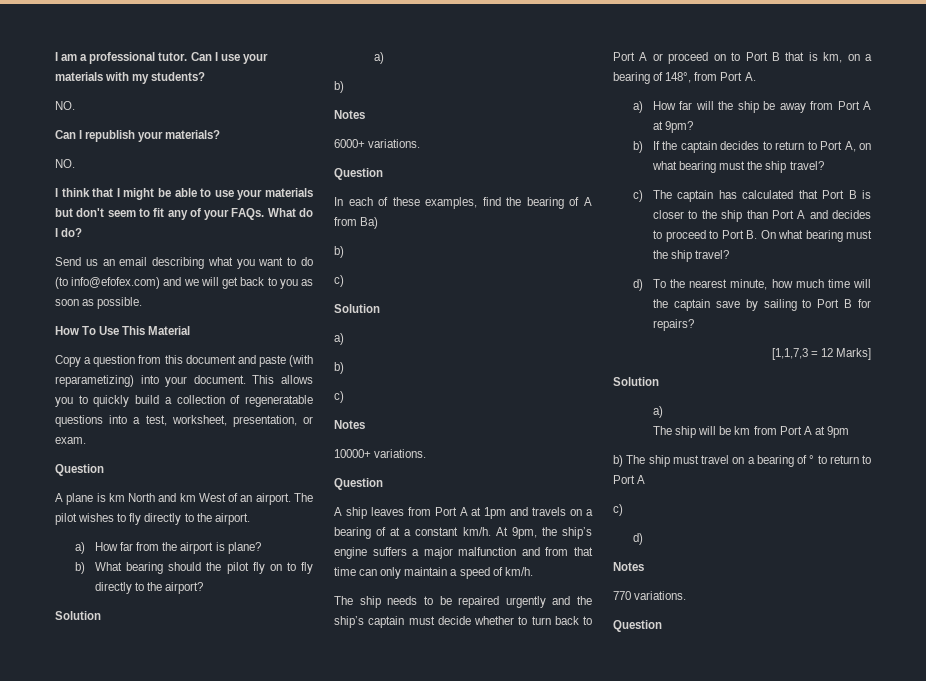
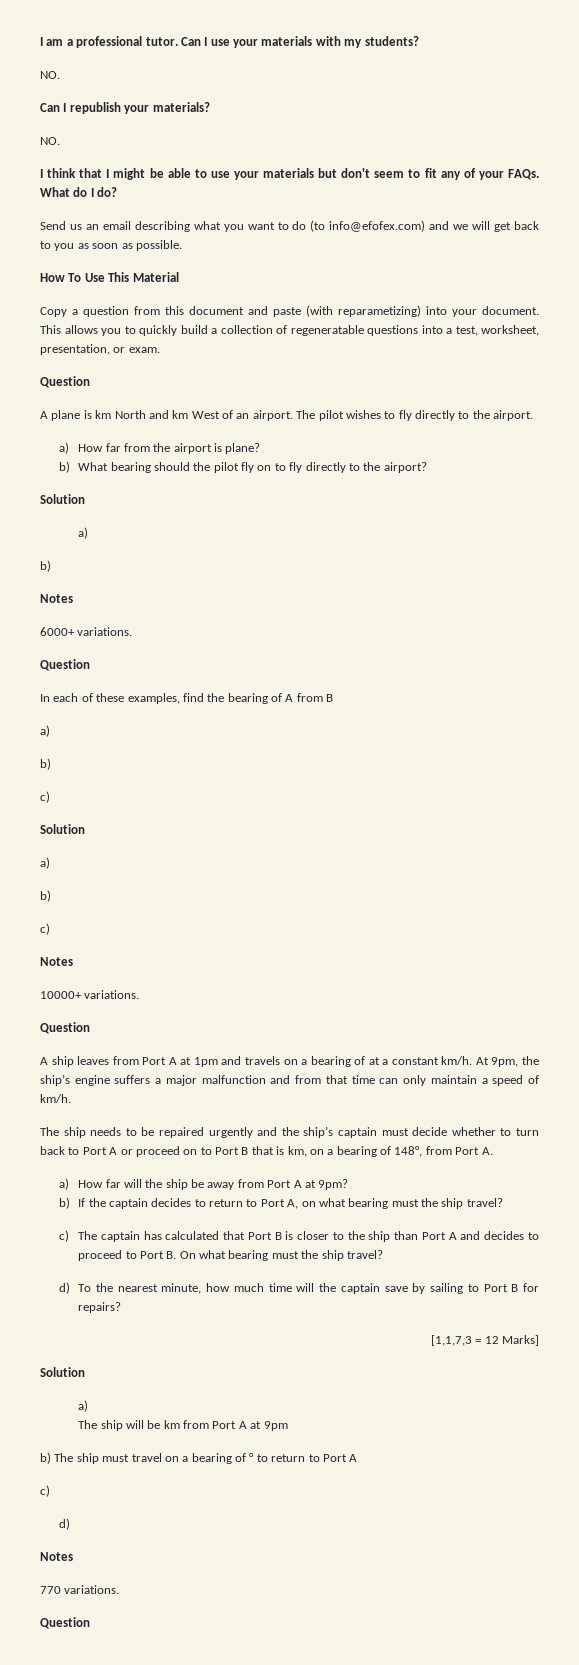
- In each of these examples, find the bearing of A from Ba)
+ In each of these examples, find the bearing of A from B
+ a)

